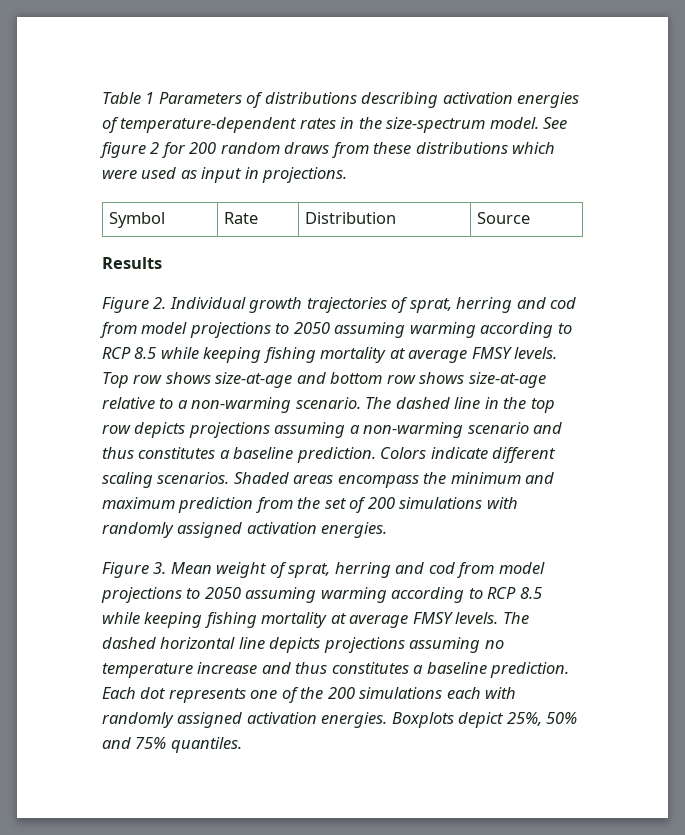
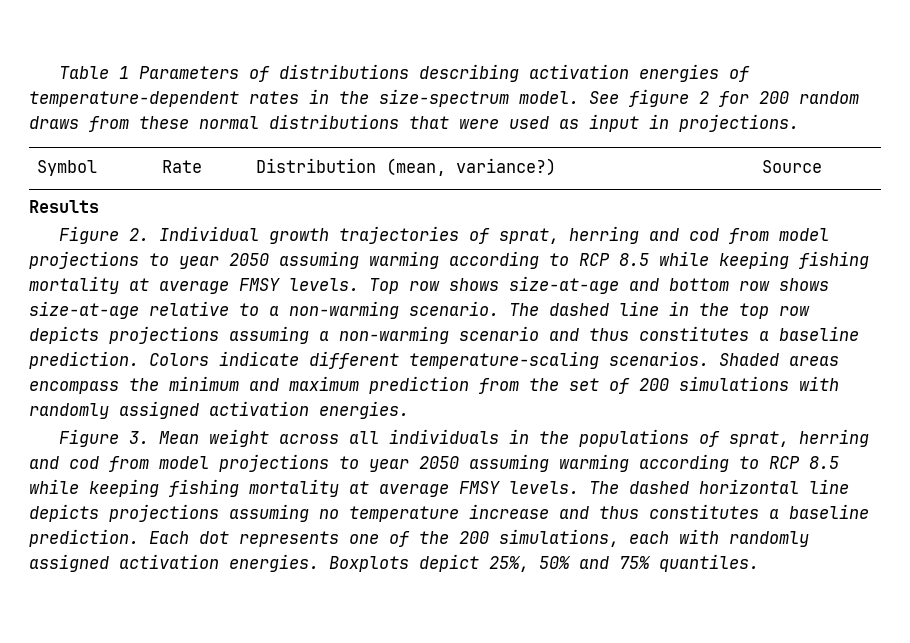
- See figure 2 for 200 random draws from these distributions which were used as input in projections.
+ See figure 2 for 200 random draws from these normal distributions that were used as input in projections.
- Symbol | Rate | Distribution | Source
+ Symbol | Rate | Distribution (mean, variance?) | Source
- Figure 2. Individual growth trajectories of sprat, herring and cod from model projections to 2050 assuming warming according to RCP 8.5 while keeping fishing mortality at average FMSY levels.
+ Figure 2. Individual growth trajectories of sprat, herring and cod from model projections to year 2050 assuming warming according to RCP 8.5 while keeping fishing mortality at average FMSY levels.
- Colors indicate different scaling scenarios.
+ Colors indicate different temperature-scaling scenarios.
- Figure 3. Mean weight of sprat, herring and cod from model projections to 2050 assuming warming according to RCP 8.5 while keeping fishing mortality at average FMSY levels.
+ Figure 3. Mean weight across all individuals in the populations of sprat, herring and cod from model projections to year 2050 assuming warming according to RCP 8.5 while keeping fishing mortality at average FMSY levels.
- Each dot represents one of the 200 simulations each with randomly assigned activation energies.
+ Each dot represents one of the 200 simulations, each with randomly assigned activation energies.

